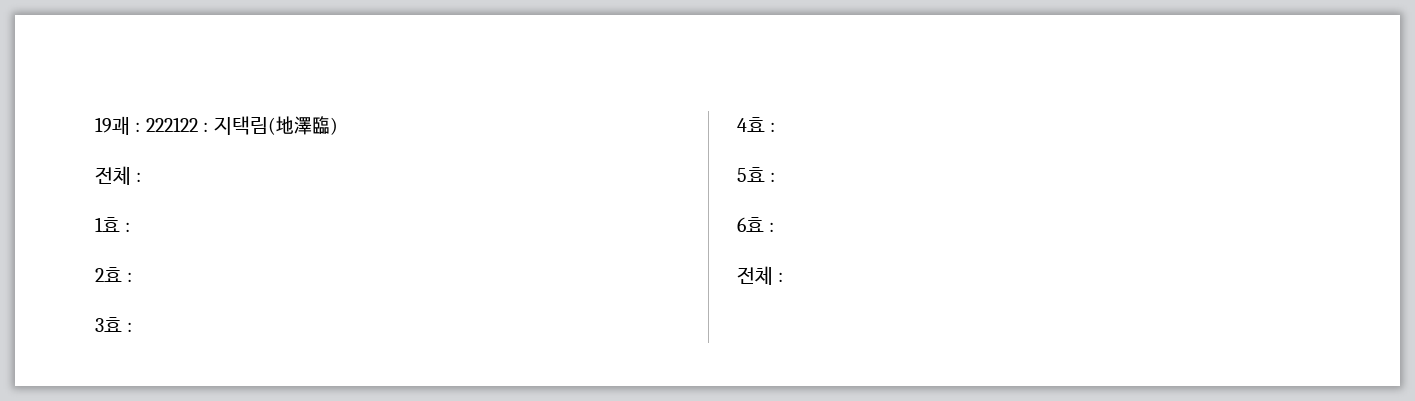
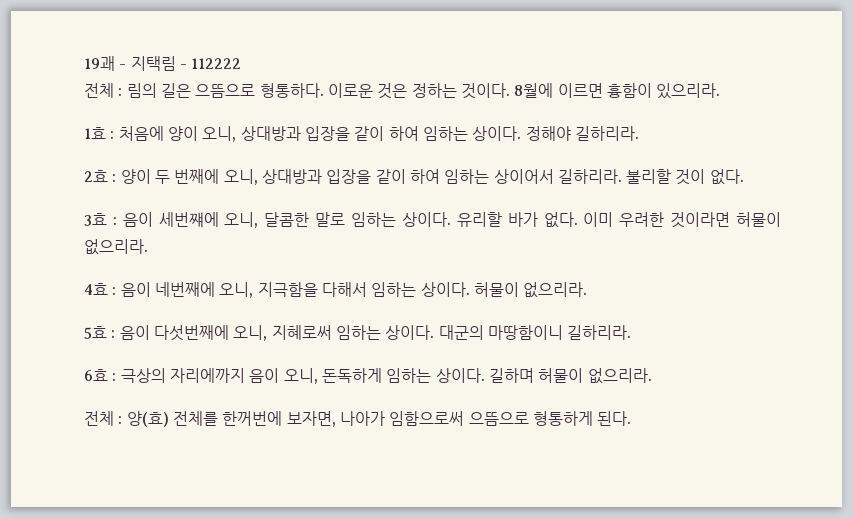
- 19괘 : 222122 : 지택림(地澤臨)
- 전체 :
- 1효 :
- 2효 :
- 3효 :
- 4효 :
- 5효 :
- 6효 :
- 전체 :
+ 19괘 - 지택림 - 112222
+ 전체 : 림의 길은 으뜸으로 형통하다. 이로운 것은 정하는 것이다. 8월에 이르면 흉함이 있으리라.
+ 1효 : 처음에 양이 오니, 상대방과 입장을 같이 하여 임하는 상이다. 정해야 길하리라.
+ 2효 : 양이 두 번째에 오니, 상대방과 입장을 같이 하여 임하는 상이어서 길하리라. 불리할 것이 없다.
+ 3효 : 음이 세번쨰에 오니, 달콤한 말로 임하는 상이다. 유리할 바가 없다. 이미 우려한 것이라면 허물이 없으리라.
+ 4효 : 음이 네번째에 오니, 지극함을 다해서 임하는 상이다. 허물이 없으리라.
+ 5효 : 음이 다섯번째에 오니, 지혜로써 임하는 상이다. 대군의 마땅함이니 길하리라.
+ 6효 : 극상의 자리에까지 음이 오니, 돈독하게 임하는 상이다. 길하며 허물이 없으리라.
+ 전체 : 양(효) 전체를 한꺼번에 보자면, 나아가 임함으로써 으뜸으로 형통하게 된다.

